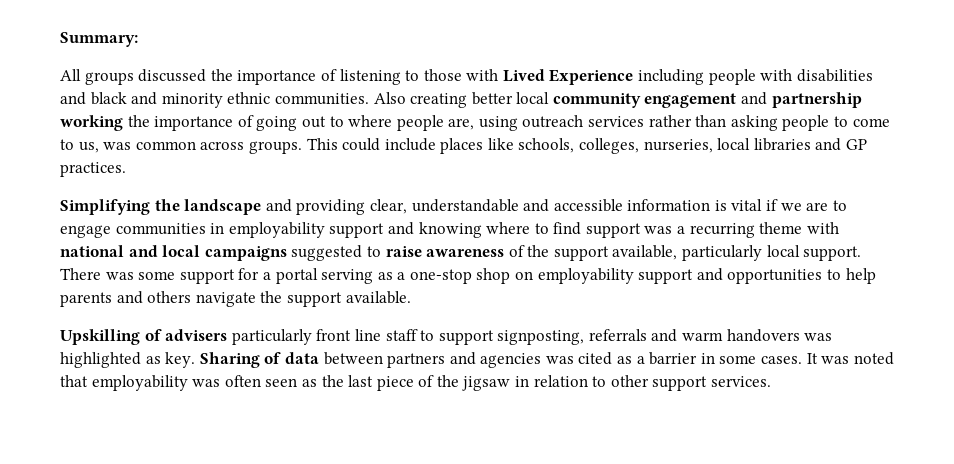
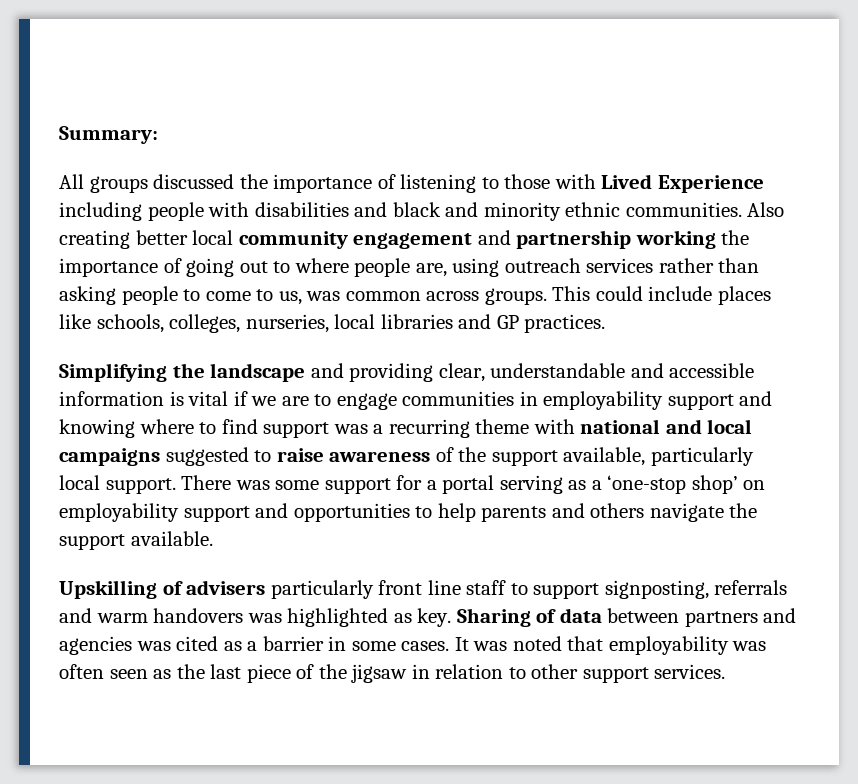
- There was some support for a portal serving as a one-stop shop on employability support and opportunities to help parents and others navigate the support available.
+ There was some support for a portal serving as a ‘one-stop shop’ on employability support and opportunities to help parents and others navigate the support available.

